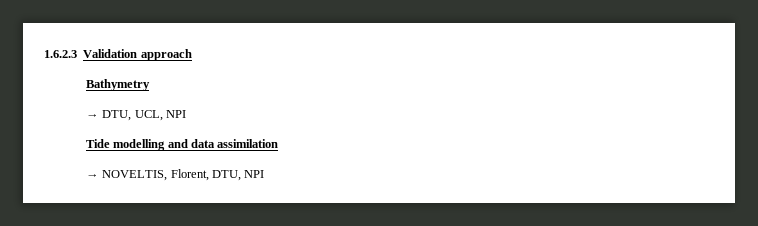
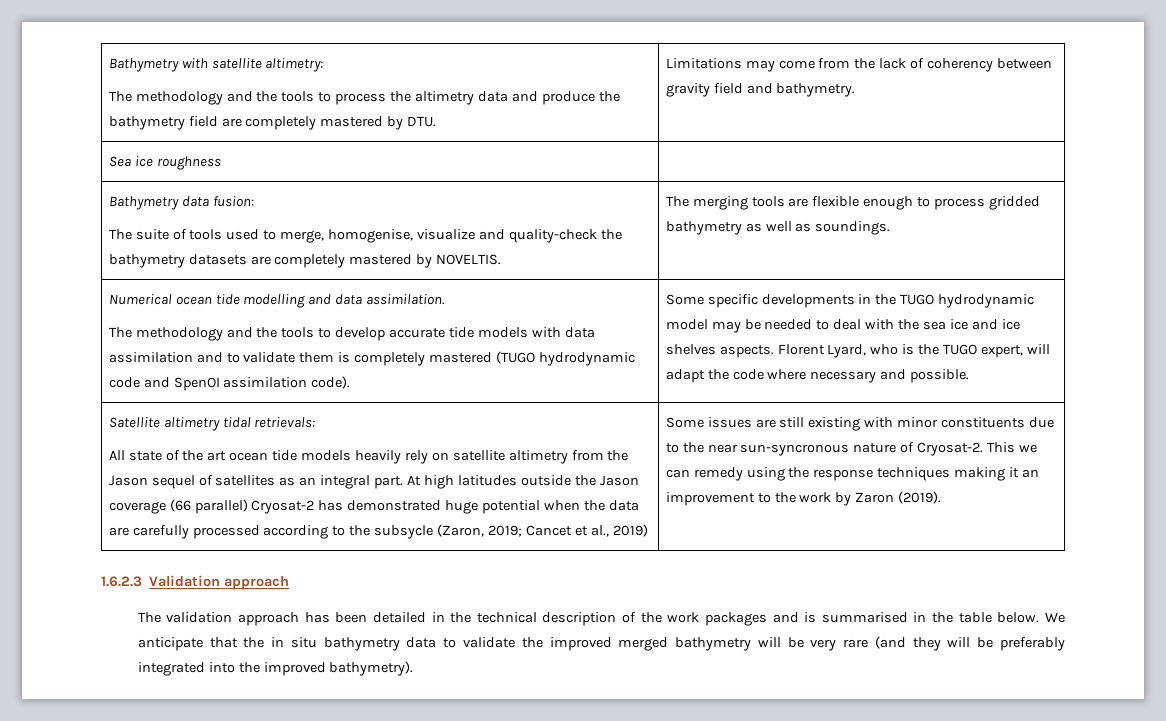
+ Bathymetry with satellite altimetry:
+ The methodology and the tools to process the altimetry data and produce the bathymetry field are completely mastered by DTU. | Limitations may come from the lack of coherency between gravity field and bathymetry.
+ Sea ice roughness |
+ Bathymetry data fusion:
+ The suite of tools used to merge, homogenise, visualize and quality-check the bathymetry datasets are completely mastered by NOVELTIS. | The merging tools are flexible enough to process gridded bathymetry as well as soundings.
+ Numerical ocean tide modelling and data assimilation.
+ The methodology and the tools to develop accurate tide models with data assimilation and to validate them is completely mastered (TUGO hydrodynamic code and SpenOI assimilation code). | Some specific developments in the TUGO hydrodynamic model may be needed to deal with the sea ice and ice shelves aspects. Florent Lyard, who is the TUGO expert, will adapt the code where necessary and possible.
+ Satellite altimetry tidal retrievals:
+ All state of the art ocean tide models heavily rely on satellite altimetry from the Jason sequel of satellites as an integral part. At high latitudes outside the Jason coverage (66 parallel) Cryosat-2 has demonstrated huge potential when the data are carefully processed according to the subsycle (Zaron, 2019; Cancet et al., 2019) | Some issues are still existing with minor constituents due to the near sun-syncronous nature of Cryosat-2. This we can remedy using the response techniques making it an improvement to the work by Zaron (2019).
  1.6.2.3 Validation approach
- Bathymetry
- → DTU, UCL, NPI
- Tide modelling and data assimilation
- → NOVELTIS, Florent, DTU, NPI
+ The validation approach has been detailed in the technical description of the work packages and is summarised in the table below. We anticipate that the in situ bathymetry data to validate the improved merged bathymetry will be very rare (and they will be preferably integrated into the improved bathymetry).

